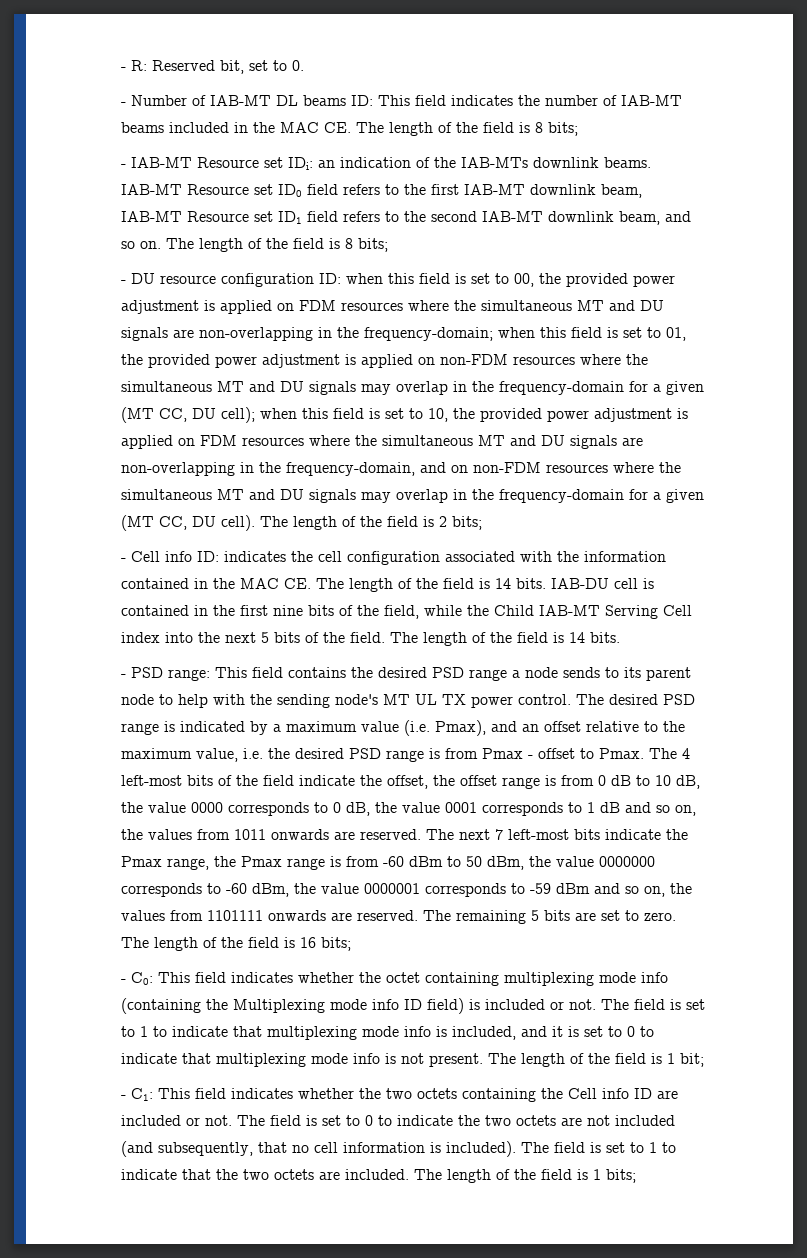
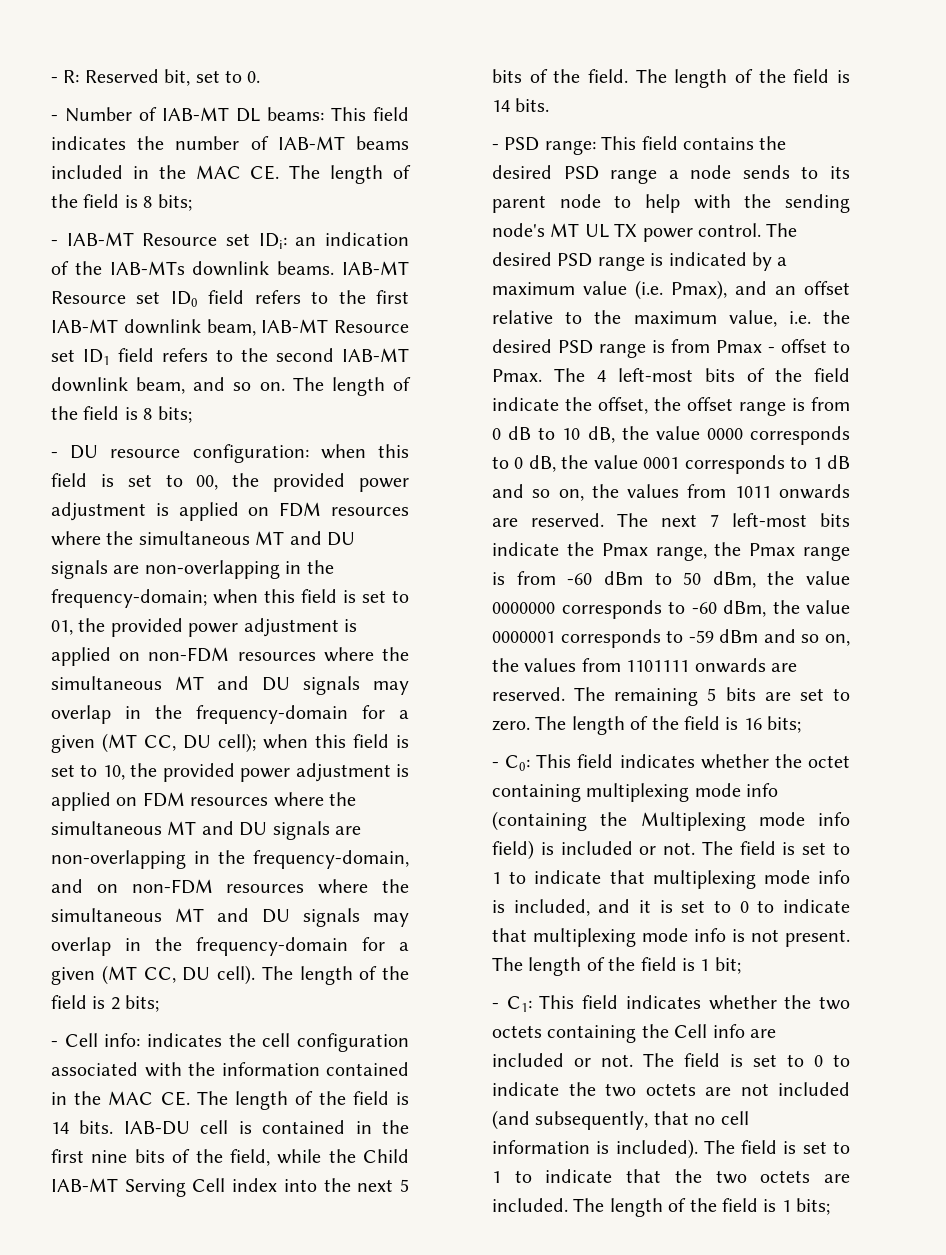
- - Number of IAB-MT DL beams ID: This field indicates the number of IAB-MT beams included in the MAC CE. The length of the field is 8 bits;
+ - Number of IAB-MT DL beams: This field indicates the number of IAB-MT beams included in the MAC CE. The length of the field is 8 bits;
- - DU resource configuration ID:
+ - DU resource configuration:
- - Cell info ID: indicates the cell configuration associated with the information contained in the MAC CE. The length of the field is 14 bits.
+ - Cell info: indicates the cell configuration associated with the information contained in the MAC CE. The length of the field is 14 bits.
- - C0: This field indicates whether the octet containing multiplexing mode info (containing the Multiplexing mode info ID field) is included or not.
+ - C0: This field indicates whether the octet containing multiplexing mode info (containing the Multiplexing mode info field) is included or not.
- - C1: This field indicates whether the two octets containing the Cell info ID are included or not.
+ - C1: This field indicates whether the two octets containing the Cell info are included or not.

